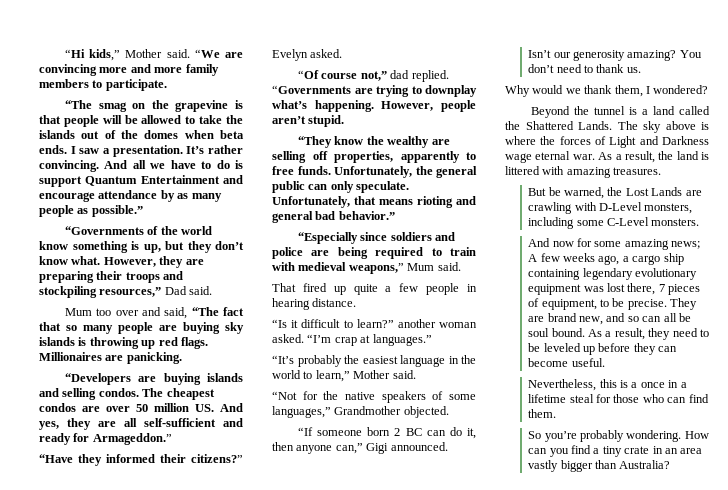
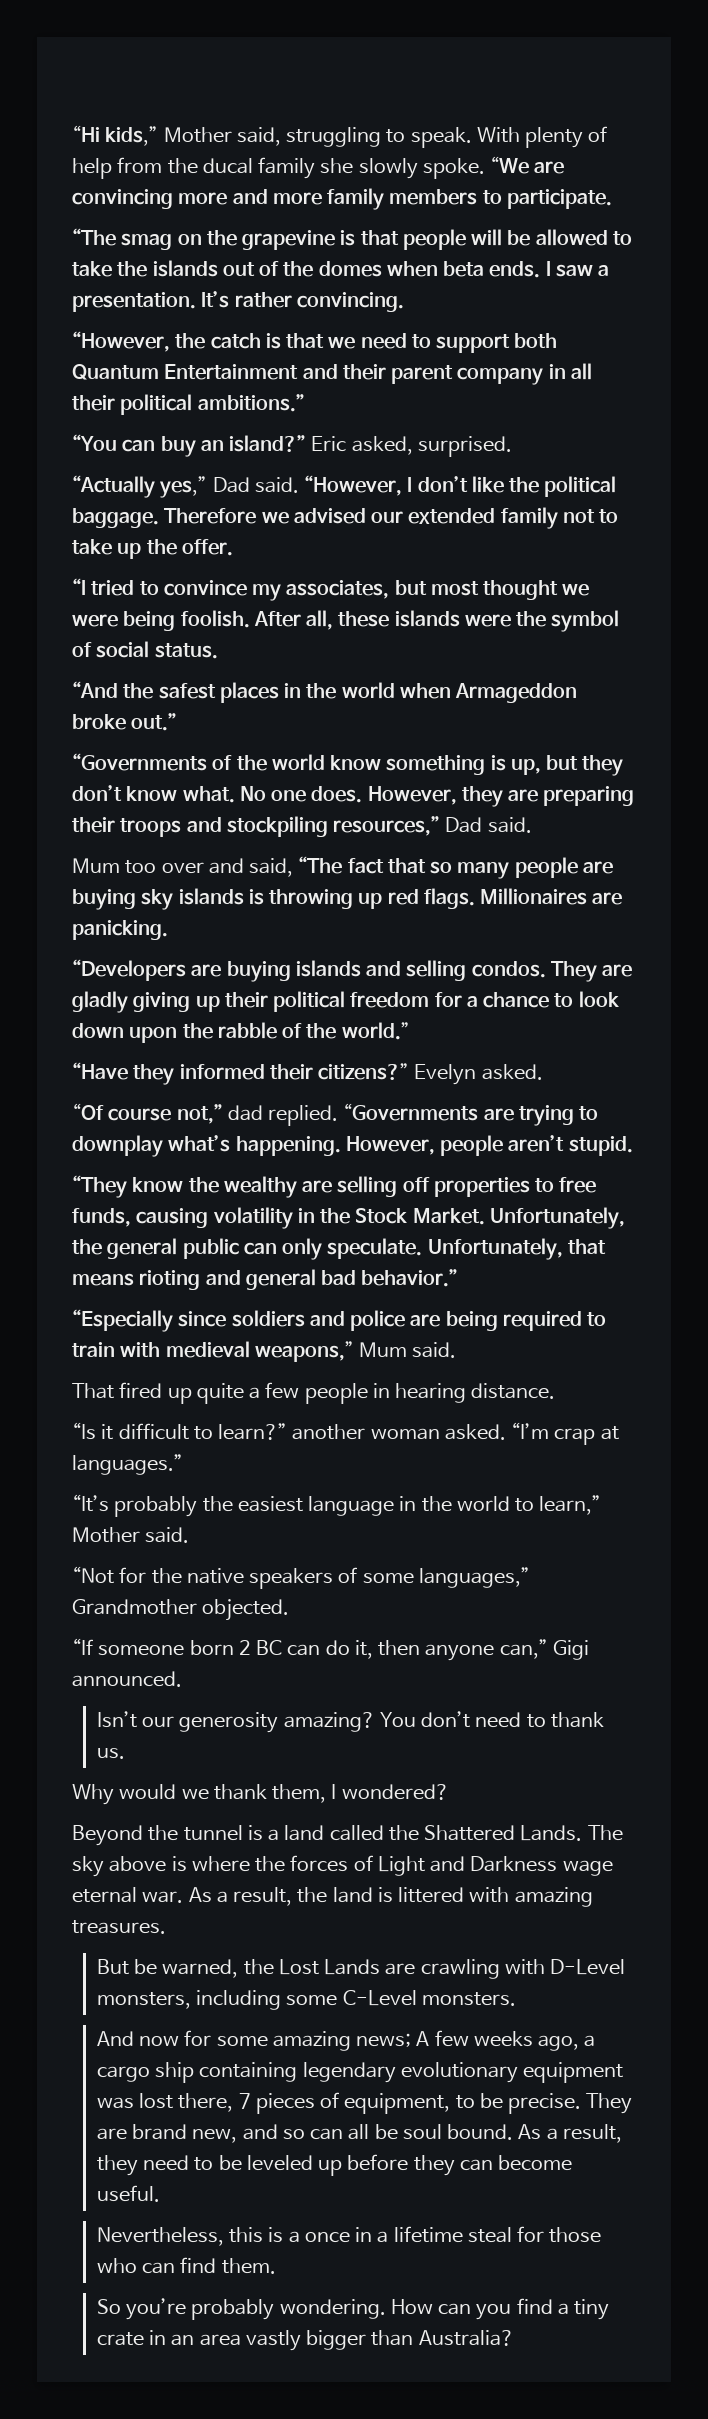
- “Hi kids,” Mother said.
+ “Hi kids,” Mother said, struggling to speak. With plenty of help from the ducal family she slowly spoke.
- It’s rather convincing. And all we have to do is support Quantum Entertainment and encourage attendance by as many people as possible.”
+ It’s rather convincing.
+ “However, the catch is that we need to support both Quantum Entertainment and their parent company in all their political ambitions.”
+ “You can buy an island?” Eric asked, surprised.
+ “Actually yes,” Dad said. “However, I don’t like the political baggage. Therefore we advised our extended family not to take up the offer.
+ “I tried to convince my associates, but most thought we were being foolish. After all, these islands were the symbol of social status.
+ “And the safest places in the world when Armageddon broke out.”
+ No one does.
- The cheapest condos are over 50 million US. And yes, they are all self-sufficient and ready for Armageddon.”
+ They are gladly giving up their political freedom for a chance to look down upon the rabble of the world.”
- “They know the wealthy are selling off properties, apparently to free funds.
+ “They know the wealthy are selling off properties to free funds, causing volatility in the Stock Market.

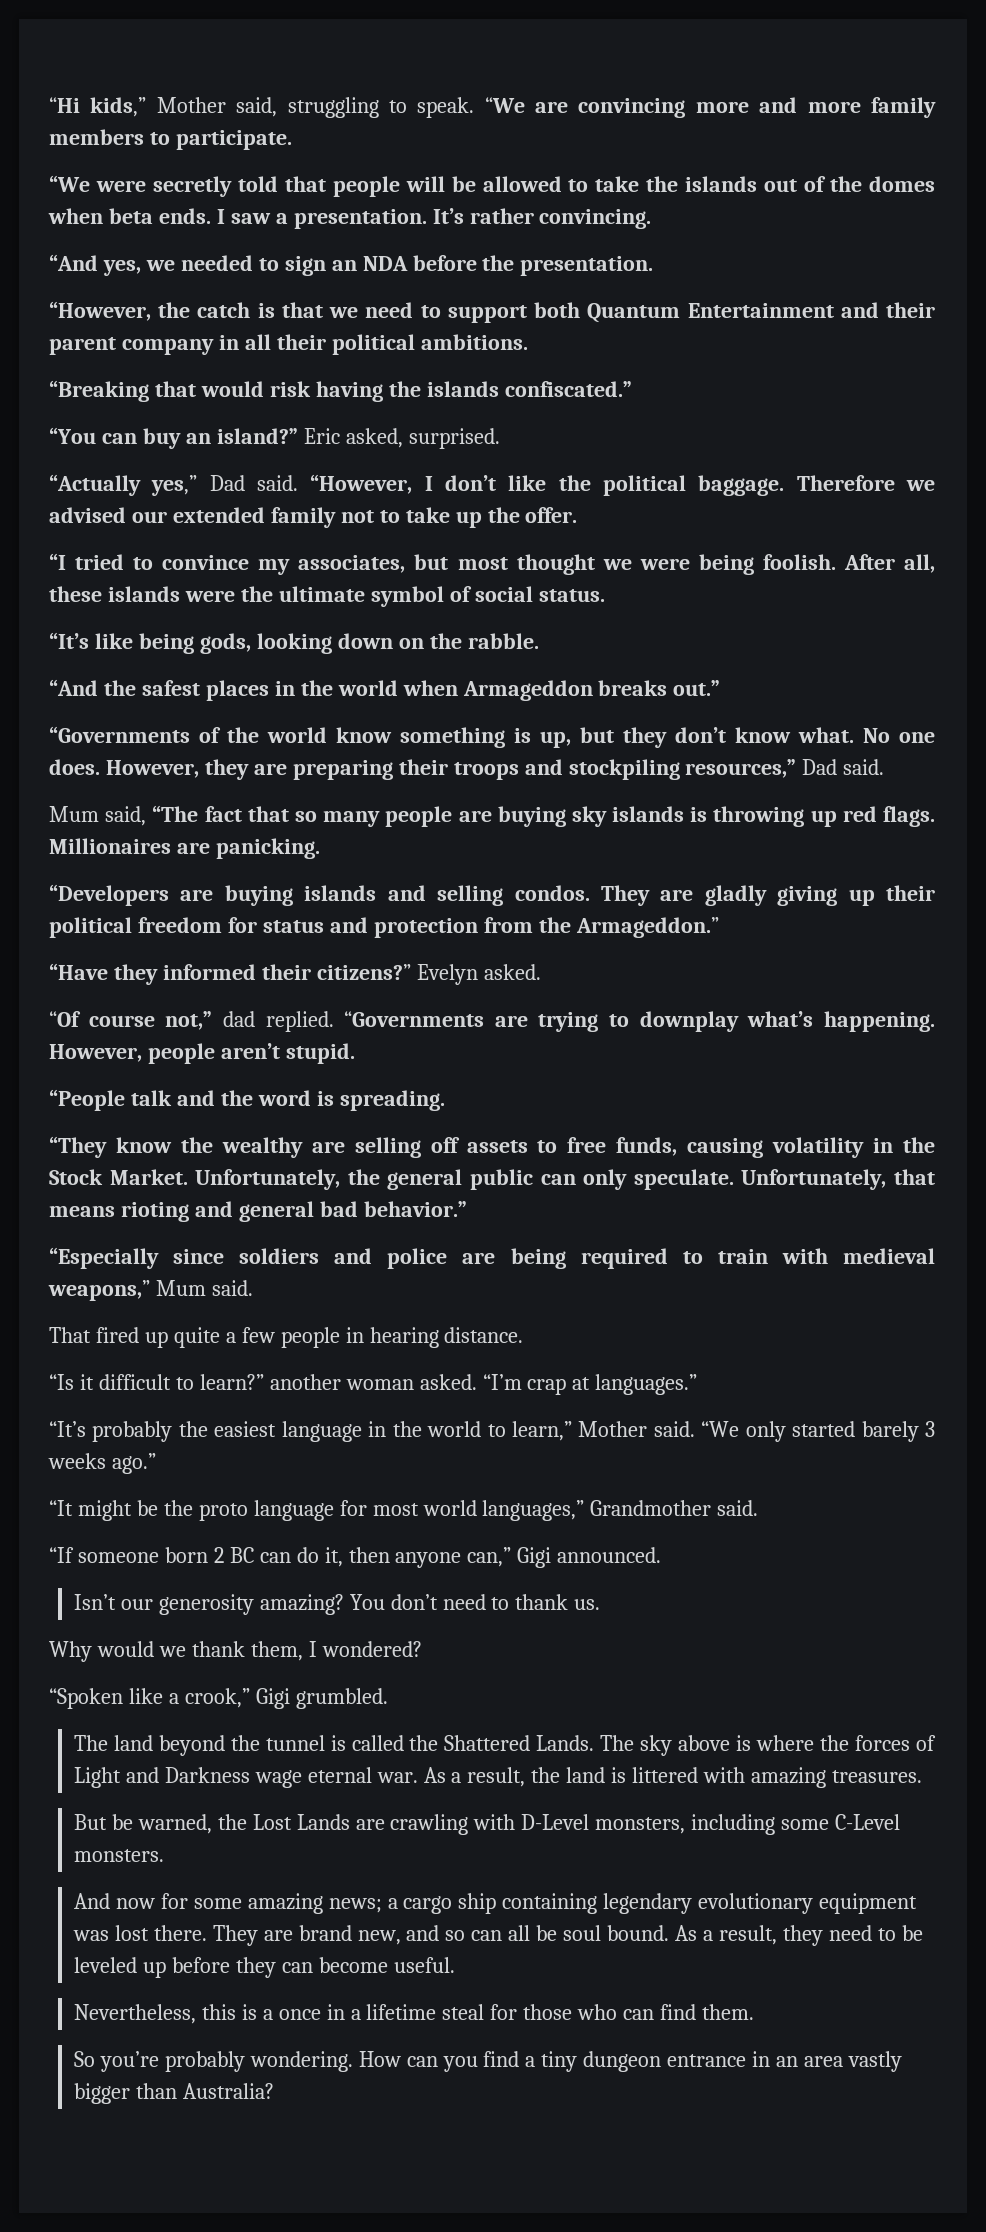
- With plenty of help from the ducal family she slowly spoke.
- “The smag on the grapevine is that people will be allowed to take the islands out of the domes when beta ends.
+ “We were secretly told that people will be allowed to take the islands out of the domes when beta ends.
+ “And yes, we needed to sign an NDA before the presentation.
- “However, the catch is that we need to support both Quantum Entertainment and their parent company in all their political ambitions.”
+ “However, the catch is that we need to support both Quantum Entertainment and their parent company in all their political ambitions.
+ “Breaking that would risk having the islands confiscated.”
- After all, these islands were the symbol of social status.
+ After all, these islands were the ultimate symbol of social status.
+ “It’s like being gods, looking down on the rabble.
- “And the safest places in the world when Armageddon broke out.”
+ “And the safest places in the world when Armageddon breaks out.”
- Mum too over and said, “The fact that so many people are buying sky islands is throwing up red flags.
+ Mum said, “The fact that so many people are buying sky islands is throwing up red flags.
- They are gladly giving up their political freedom for a chance to look down upon the rabble of the world.”
+ They are gladly giving up their political freedom for status and protection from the Armageddon.”
+ “People talk and the word is spreading.
- “They know the wealthy are selling off properties to free funds, causing volatility in the Stock Market.
+ “They know the wealthy are selling off assets to free funds, causing volatility in the Stock Market.
- “It’s probably the easiest language in the world to learn,” Mother said.
- “Not for the native speakers of some languages,” Grandmother objected.
+ “It’s probably the easiest language in the world to learn,” Mother said. “We only started barely 3 weeks ago.”
+ “It might be the proto language for most world languages,” Grandmother said.
- Beyond the tunnel is a land called the Shattered Lands.
+ “Spoken like a crook,” Gigi grumbled.
+ The land beyond the tunnel is called the Shattered Lands.
- And now for some amazing news; A few weeks ago, a cargo ship containing legendary evolutionary equipment was lost there, 7 pieces of equipment, to be precise.
+ And now for some amazing news; a cargo ship containing legendary evolutionary equipment was lost there.
- How can you find a tiny crate in an area vastly bigger than Australia?
+ How can you find a tiny dungeon entrance in an area vastly bigger than Australia?

